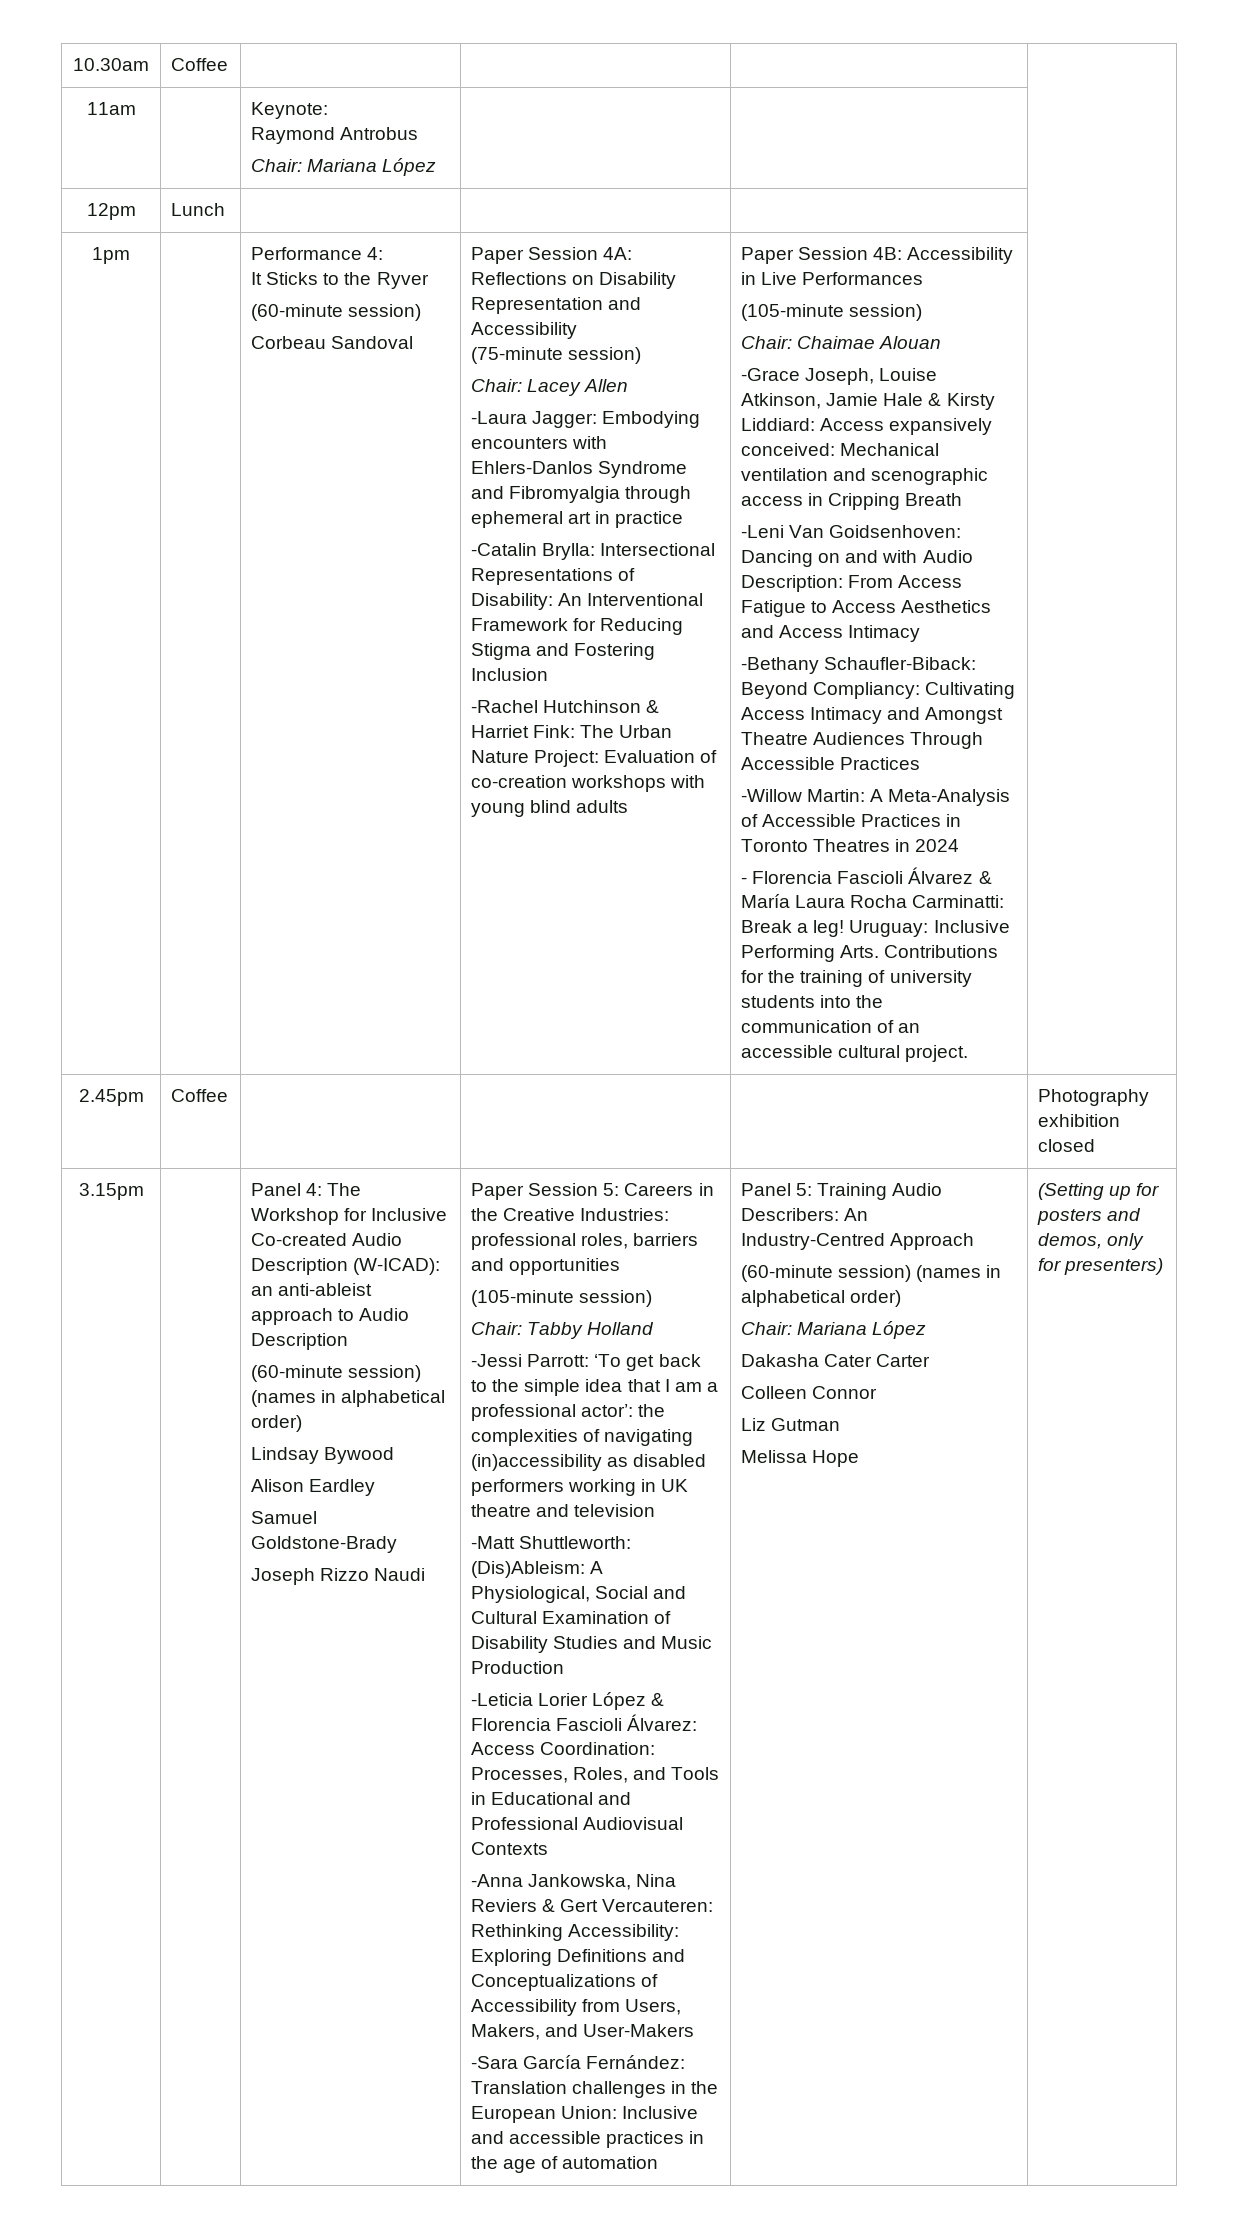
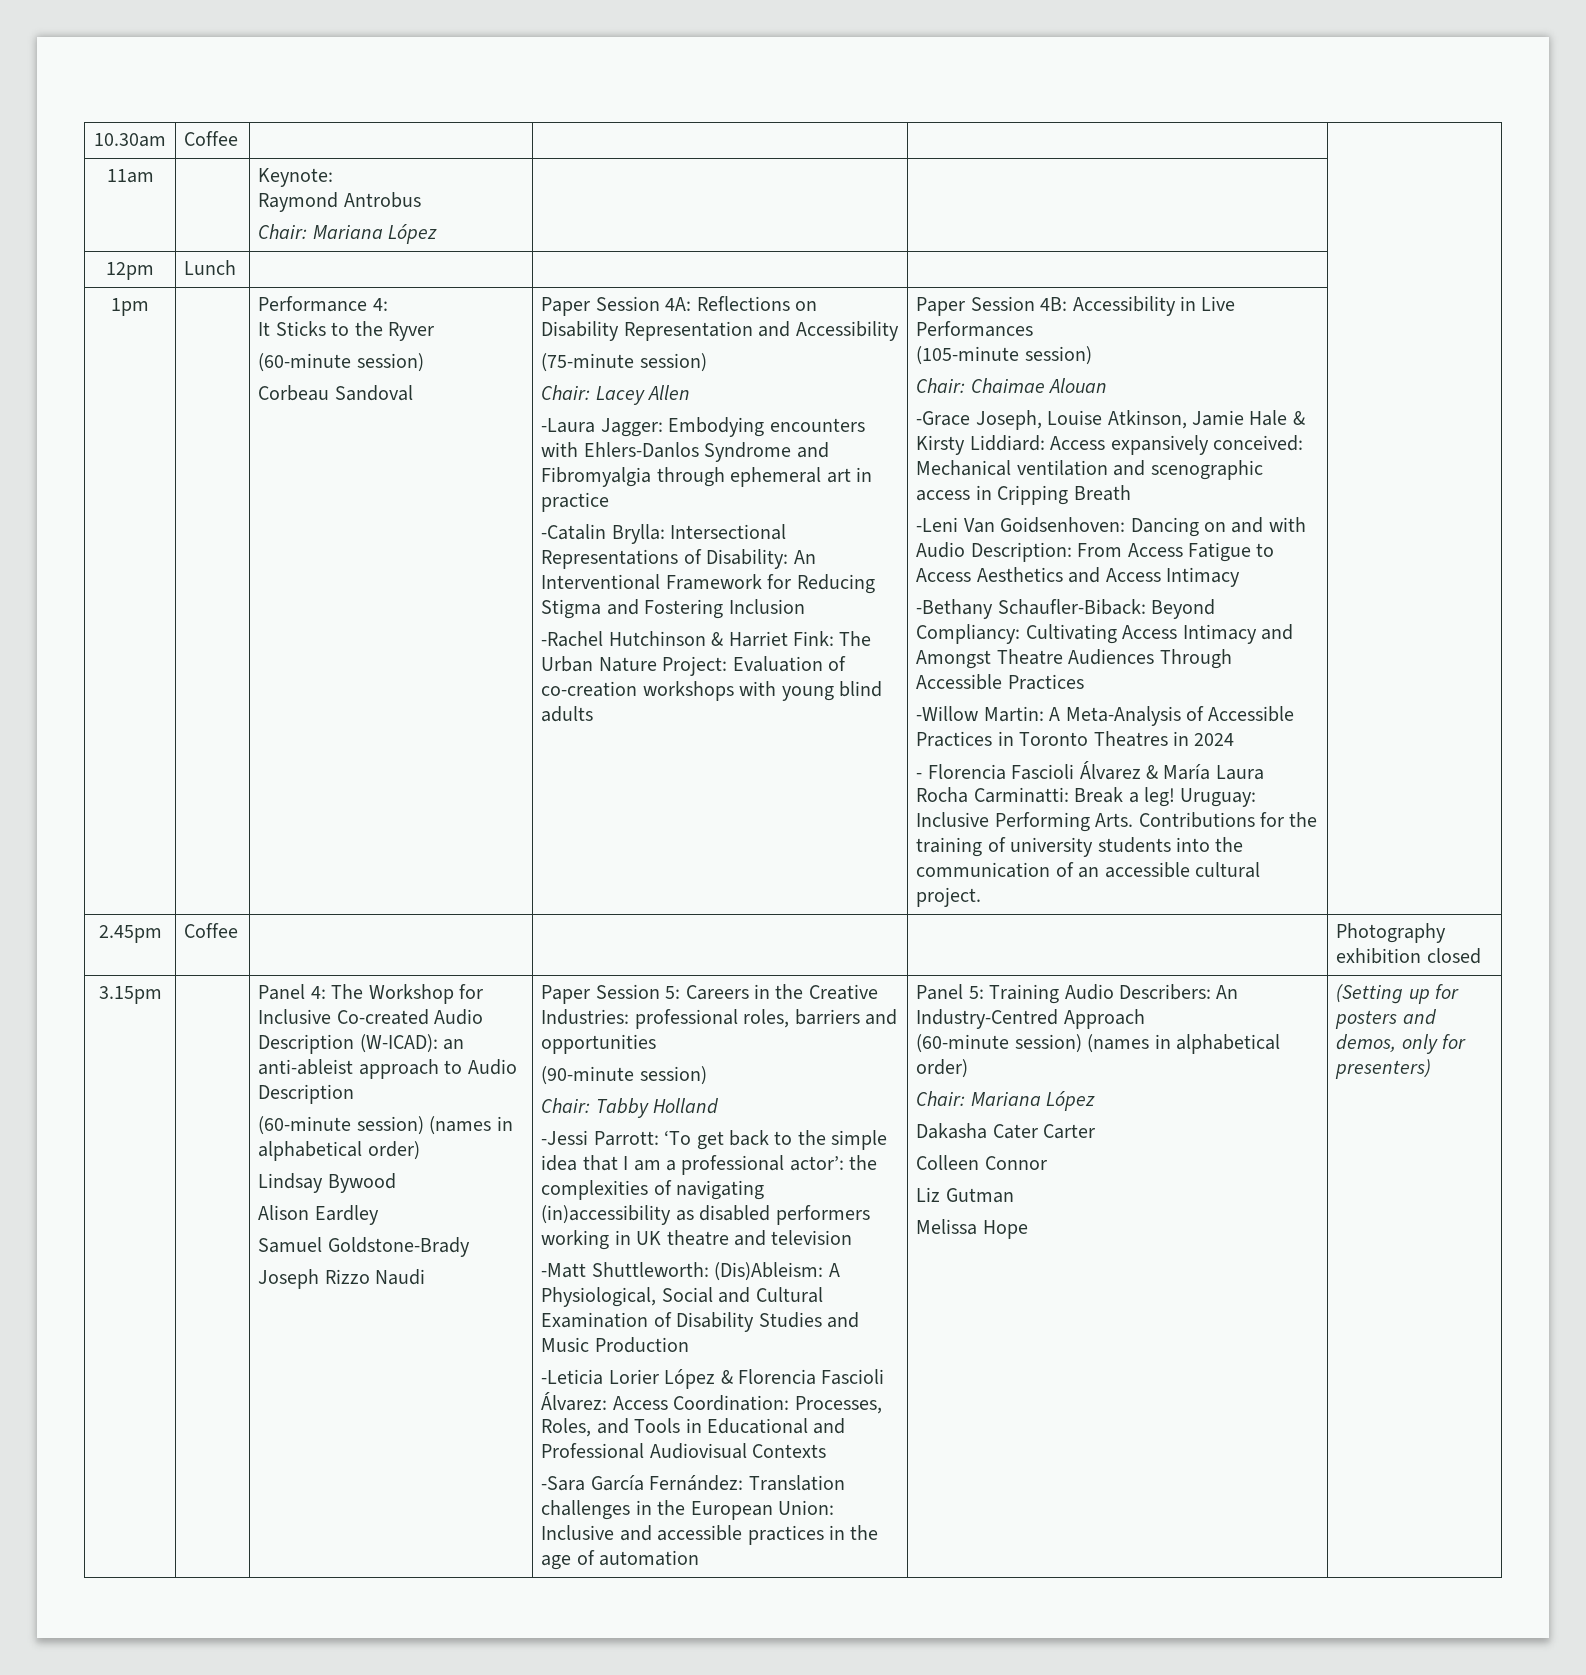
  Paper Session 5: Careers in the Creative Industries: professional roles, barriers and opportunities
- (105-minute session)
+ (90-minute session)
- -Anna Jankowska, Nina Reviers & Gert Vercauteren: Rethinking Accessibility: Exploring Definitions and Conceptualizations of Accessibility from Users, Makers, and User-Makers

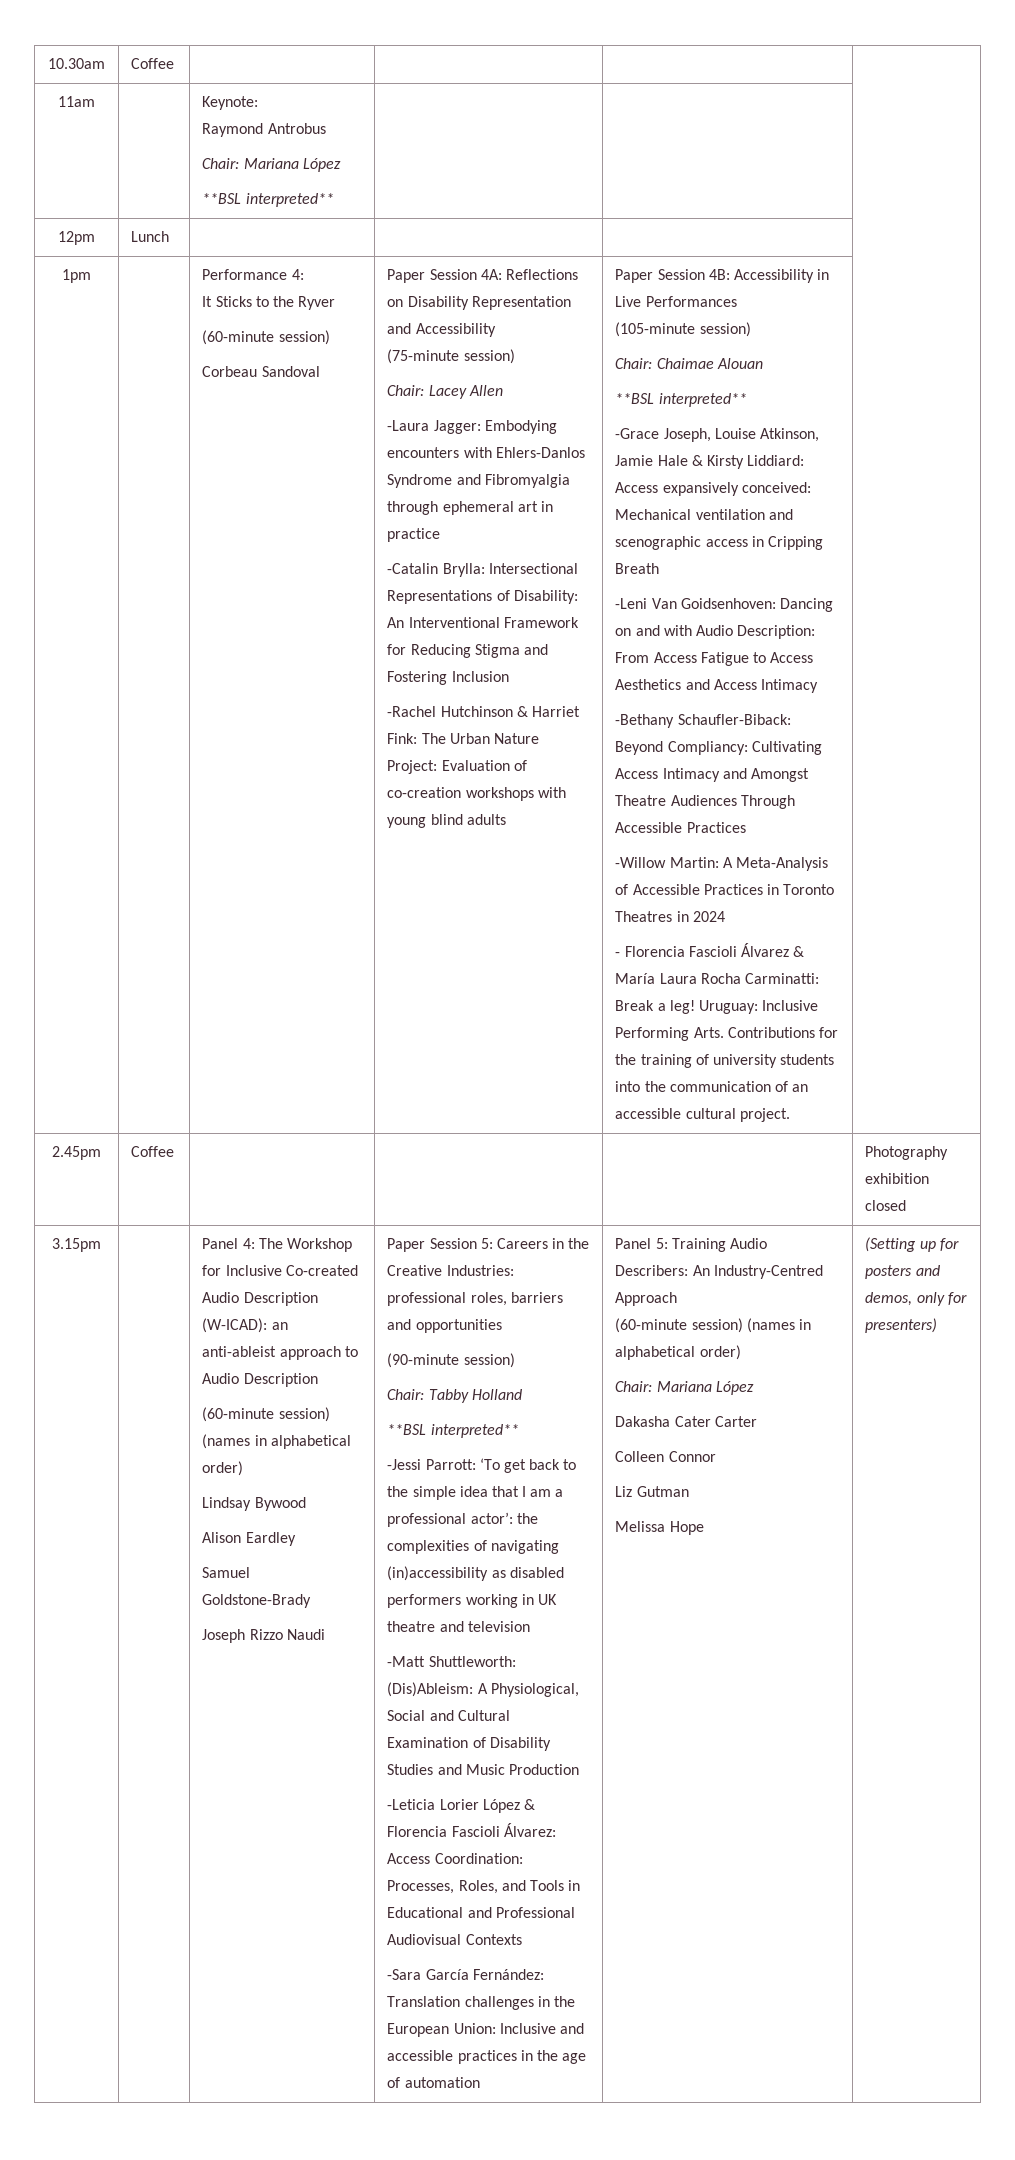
  11am | | Keynote:
  Raymond Antrobus
- Chair: Mariana López | | |
+ Chair: Mariana López
+ **BSL interpreted** | | |
  Chair: Chaimae Alouan
+ **BSL interpreted**
  Chair: Tabby Holland
+ **BSL interpreted**

